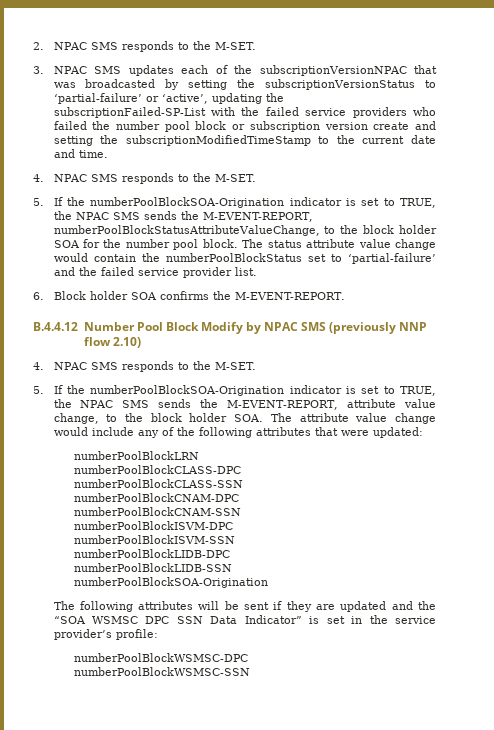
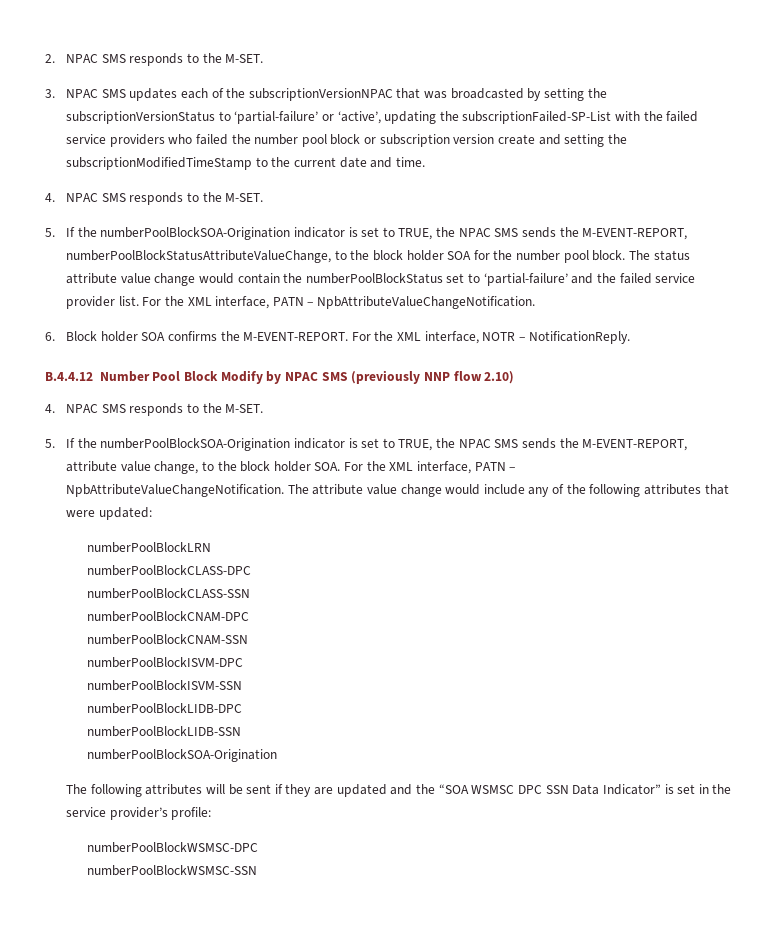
- The status attribute value change would contain the numberPoolBlockStatus set to ‘partial-failure’ and the failed service provider list.
+ The status attribute value change would contain the numberPoolBlockStatus set to ‘partial-failure’ and the failed service provider list. For the XML interface, PATN – NpbAttributeValueChangeNotification.
+ For the XML interface, NOTR – NotificationReply.
- 5. If the numberPoolBlockSOA-Origination indicator is set to TRUE, the NPAC SMS sends the M-EVENT-REPORT, attribute value change, to the block holder SOA. The attribute value change would include any of the following attributes that were updated:
+ 5. If the numberPoolBlockSOA-Origination indicator is set to TRUE, the NPAC SMS sends the M-EVENT-REPORT, attribute value change, to the block holder SOA. For the XML interface, PATN – NpbAttributeValueChangeNotification. The attribute value change would include any of the following attributes that were updated:

